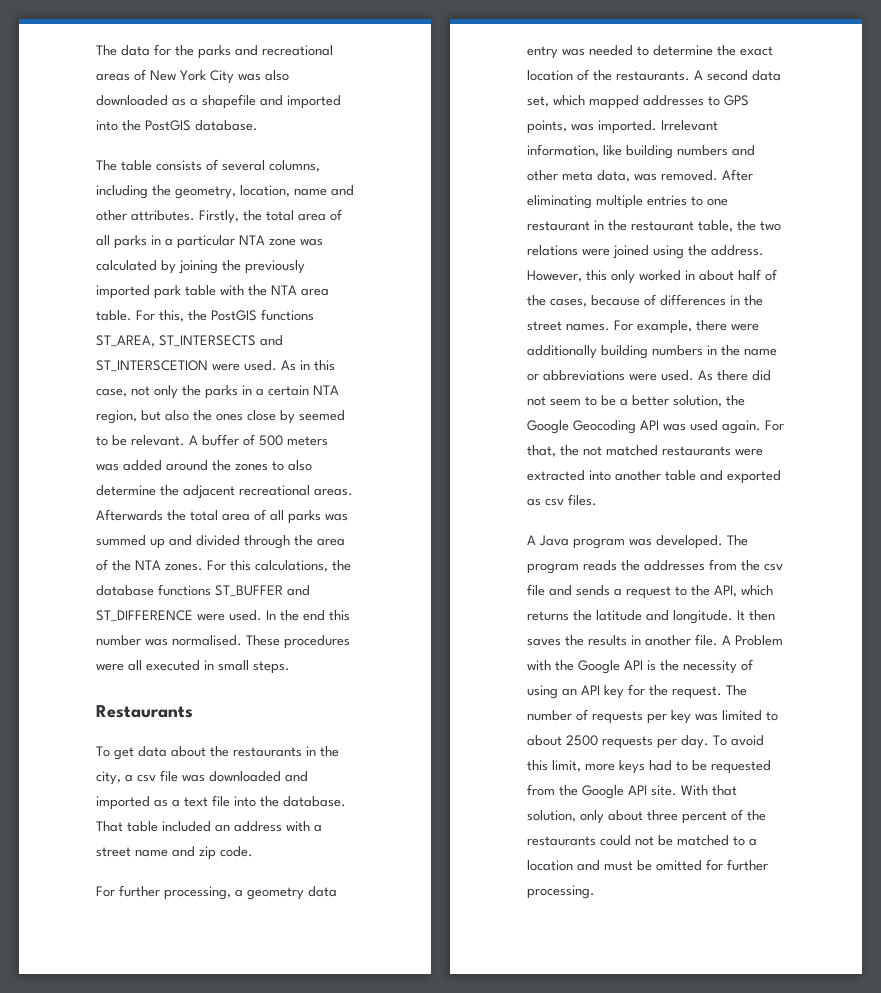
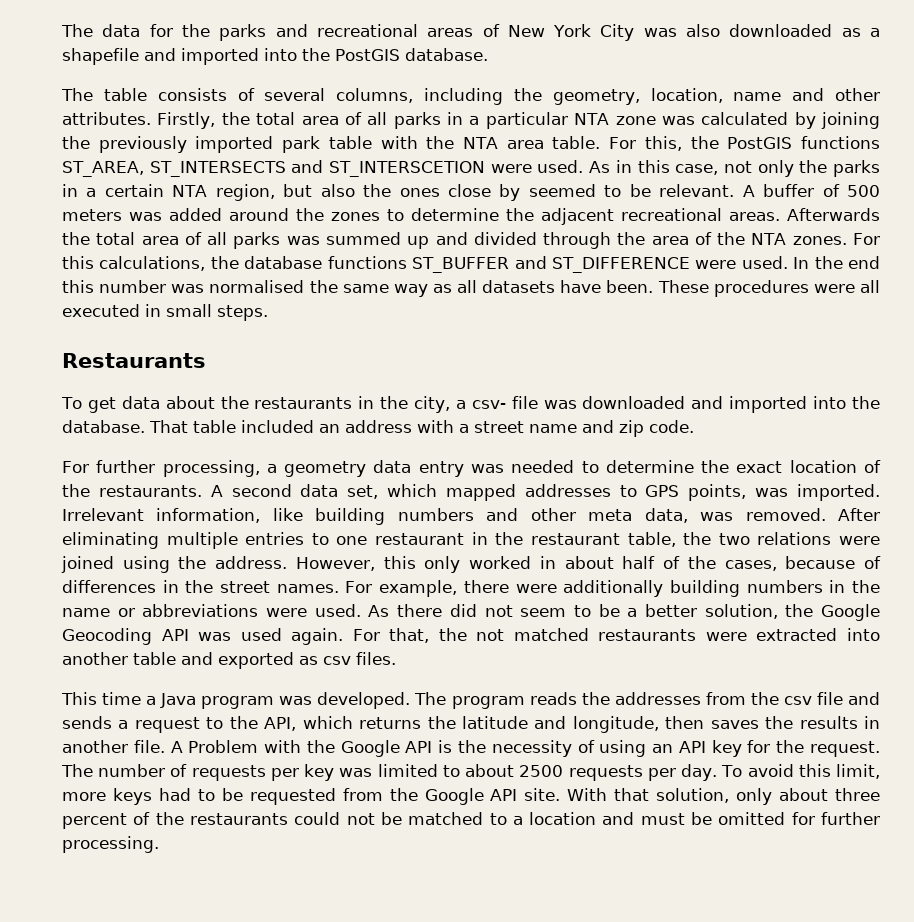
- A buffer of 500 meters was added around the zones to also determine the adjacent recreational areas.
+ A buffer of 500 meters was added around the zones to determine the adjacent recreational areas.
- In the end this number was normalised.
+ In the end this number was normalised the same way as all datasets have been.
- To get data about the restaurants in the city, a csv file was downloaded and imported as a text file into the database.
+ To get data about the restaurants in the city, a csv- file was downloaded and imported into the database.
- A Java program was developed.
+ This time a Java program was developed.
- The program reads the addresses from the csv file and sends a request to the API, which returns the latitude and longitude. It then saves the results in another file.
+ The program reads the addresses from the csv file and sends a request to the API, which returns the latitude and longitude, then saves the results in another file.

